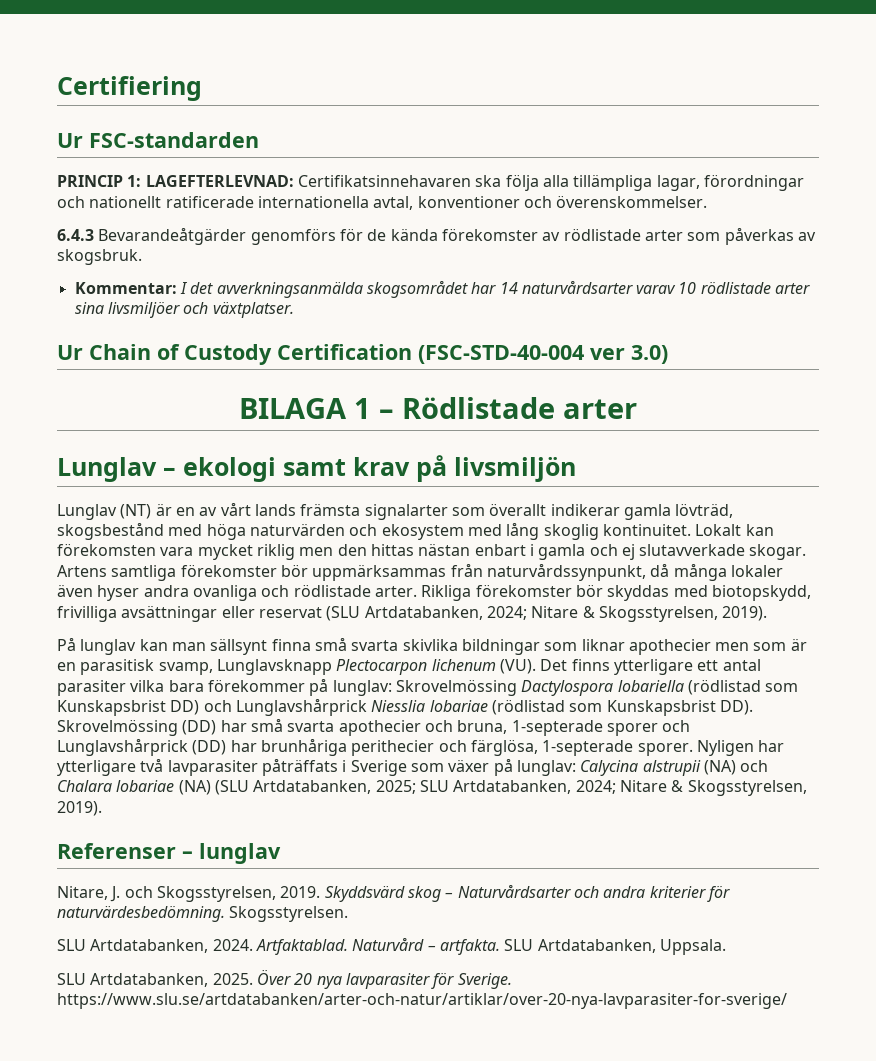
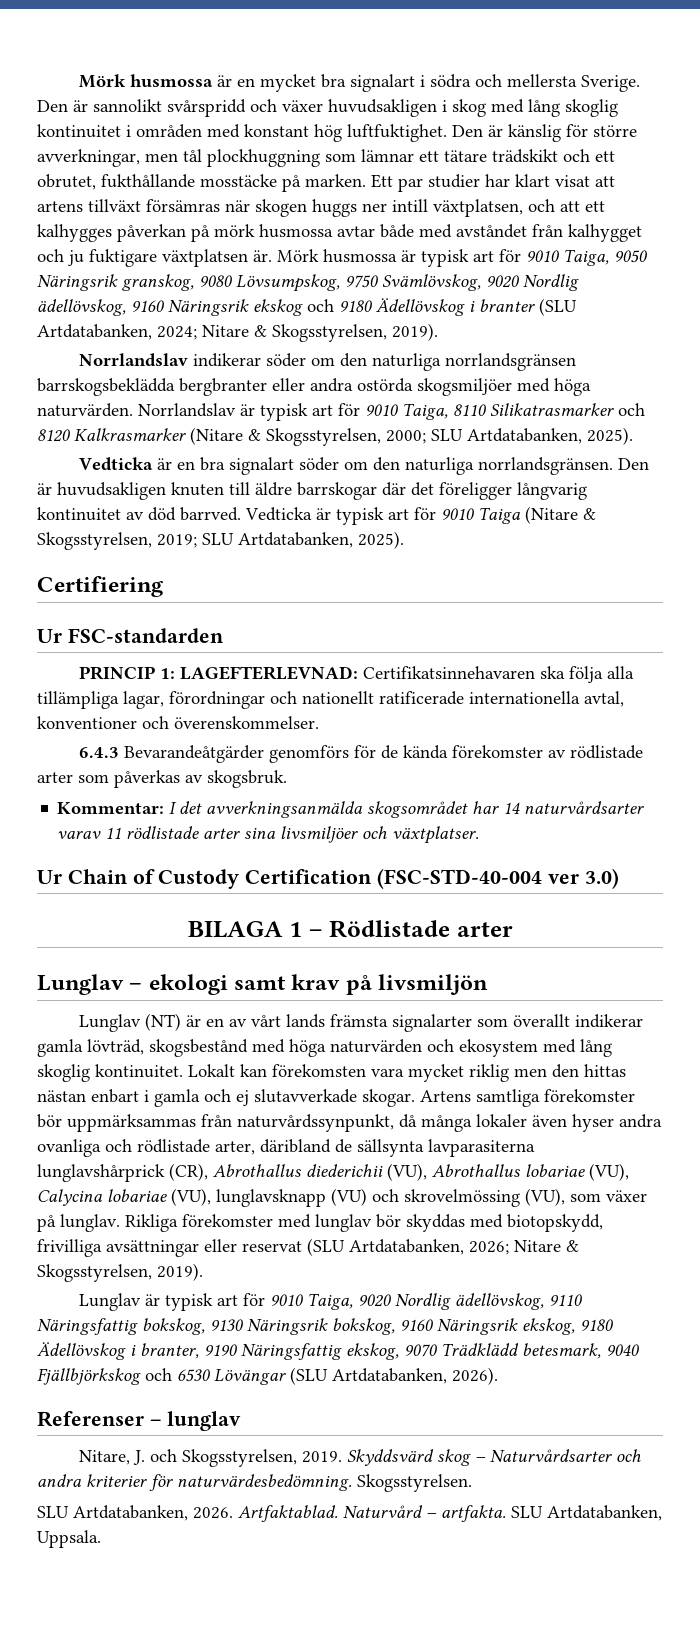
+ Mörk husmossa är en mycket bra signalart i södra och mellersta Sverige. Den är sannolikt svårspridd och växer huvudsakligen i skog med lång skoglig kontinuitet i områden med konstant hög luftfuktighet. Den är känslig för större avverkningar, men tål plockhuggning som lämnar ett tätare trädskikt och ett obrutet, fukthållande mosstäcke på marken. Ett par studier har klart visat att artens tillväxt försämras när skogen huggs ner intill växtplatsen, och att ett kalhygges påverkan på mörk husmossa avtar både med avståndet från kalhygget och ju fuktigare växtplatsen är. Mörk husmossa är typisk art för 9010 Taiga, 9050 Näringsrik granskog, 9080 Lövsumpskog, 9750 Svämlövskog, 9020 Nordlig ädellövskog, 9160 Näringsrik ekskog och 9180 Ädellövskog i branter (SLU Artdatabanken, 2024; Nitare & Skogsstyrelsen, 2019).
+ Norrlandslav indikerar söder om den naturliga norrlandsgränsen barrskogsbeklädda bergbranter eller andra ostörda skogsmiljöer med höga naturvärden. Norrlandslav är typisk art för 9010 Taiga, 8110 Silikatrasmarker och 8120 Kalkrasmarker (Nitare & Skogsstyrelsen, 2000; SLU Artdatabanken, 2025).
+ Vedticka är en bra signalart söder om den naturliga norrlandsgränsen. Den är huvudsakligen knuten till äldre barrskogar där det föreligger långvarig kontinuitet av död barrved. Vedticka är typisk art för 9010 Taiga (Nitare & Skogsstyrelsen, 2019; SLU Artdatabanken, 2025).
- Kommentar: I det avverkningsanmälda skogsområdet har 14 naturvårdsarter varav 10 rödlistade arter sina livsmiljöer och växtplatser.
+ Kommentar: I det avverkningsanmälda skogsområdet har 14 naturvårdsarter varav 11 rödlistade arter sina livsmiljöer och växtplatser.
- Artens samtliga förekomster bör uppmärksammas från naturvårdssynpunkt, då många lokaler även hyser andra ovanliga och rödlistade arter. Rikliga förekomster bör skyddas med biotopskydd, frivilliga avsättningar eller reservat (SLU Artdatabanken, 2024; Nitare & Skogsstyrelsen, 2019).
- På lunglav kan man sällsynt finna små svarta skivlika bildningar som liknar apothecier men som är en parasitisk svamp, Lunglavsknapp Plectocarpon lichenum (VU). Det finns ytterligare ett antal parasiter vilka bara förekommer på lunglav: Skrovelmössing Dactylospora lobariella (rödlistad som Kunskapsbrist DD) och Lunglavshårprick Niesslia lobariae (rödlistad som Kunskapsbrist DD). Skrovelmössing (DD) har små svarta apothecier och bruna, 1-septerade sporer och Lunglavshårprick (DD) har brunhåriga perithecier och färglösa, 1-septerade sporer. Nyligen har ytterligare två lavparasiter påträffats i Sverige som växer på lunglav: Calycina alstrupii (NA) och Chalara lobariae (NA) (SLU Artdatabanken, 2025; SLU Artdatabanken, 2024; Nitare & Skogsstyrelsen, 2019).
+ Artens samtliga förekomster bör uppmärksammas från naturvårdssynpunkt, då många lokaler även hyser andra ovanliga och rödlistade arter, däribland de sällsynta lavparasiterna lunglavshårprick (CR), Abrothallus diederichii (VU), Abrothallus lobariae (VU), Calycina lobariae (VU), lunglavsknapp (VU) och skrovelmössing (VU), som växer på lunglav. Rikliga förekomster med lunglav bör skyddas med biotopskydd, frivilliga avsättningar eller reservat (SLU Artdatabanken, 2026; Nitare & Skogsstyrelsen, 2019).
+ Lunglav är typisk art för 9010 Taiga, 9020 Nordlig ädellövskog, 9110 Näringsfattig bokskog, 9130 Näringsrik bokskog, 9160 Näringsrik ekskog, 9180 Ädellövskog i branter, 9190 Näringsfattig ekskog, 9070 Trädklädd betesmark, 9040 Fjällbjörkskog och 6530 Lövängar (SLU Artdatabanken, 2026).
- SLU Artdatabanken, 2024.
+ SLU Artdatabanken, 2026.
- SLU Artdatabanken, 2025. Över 20 nya lavparasiter för Sverige. https://www.slu.se/artdatabanken/arter-och-natur/artiklar/over-20-nya-lavparasiter-for-sverige/

